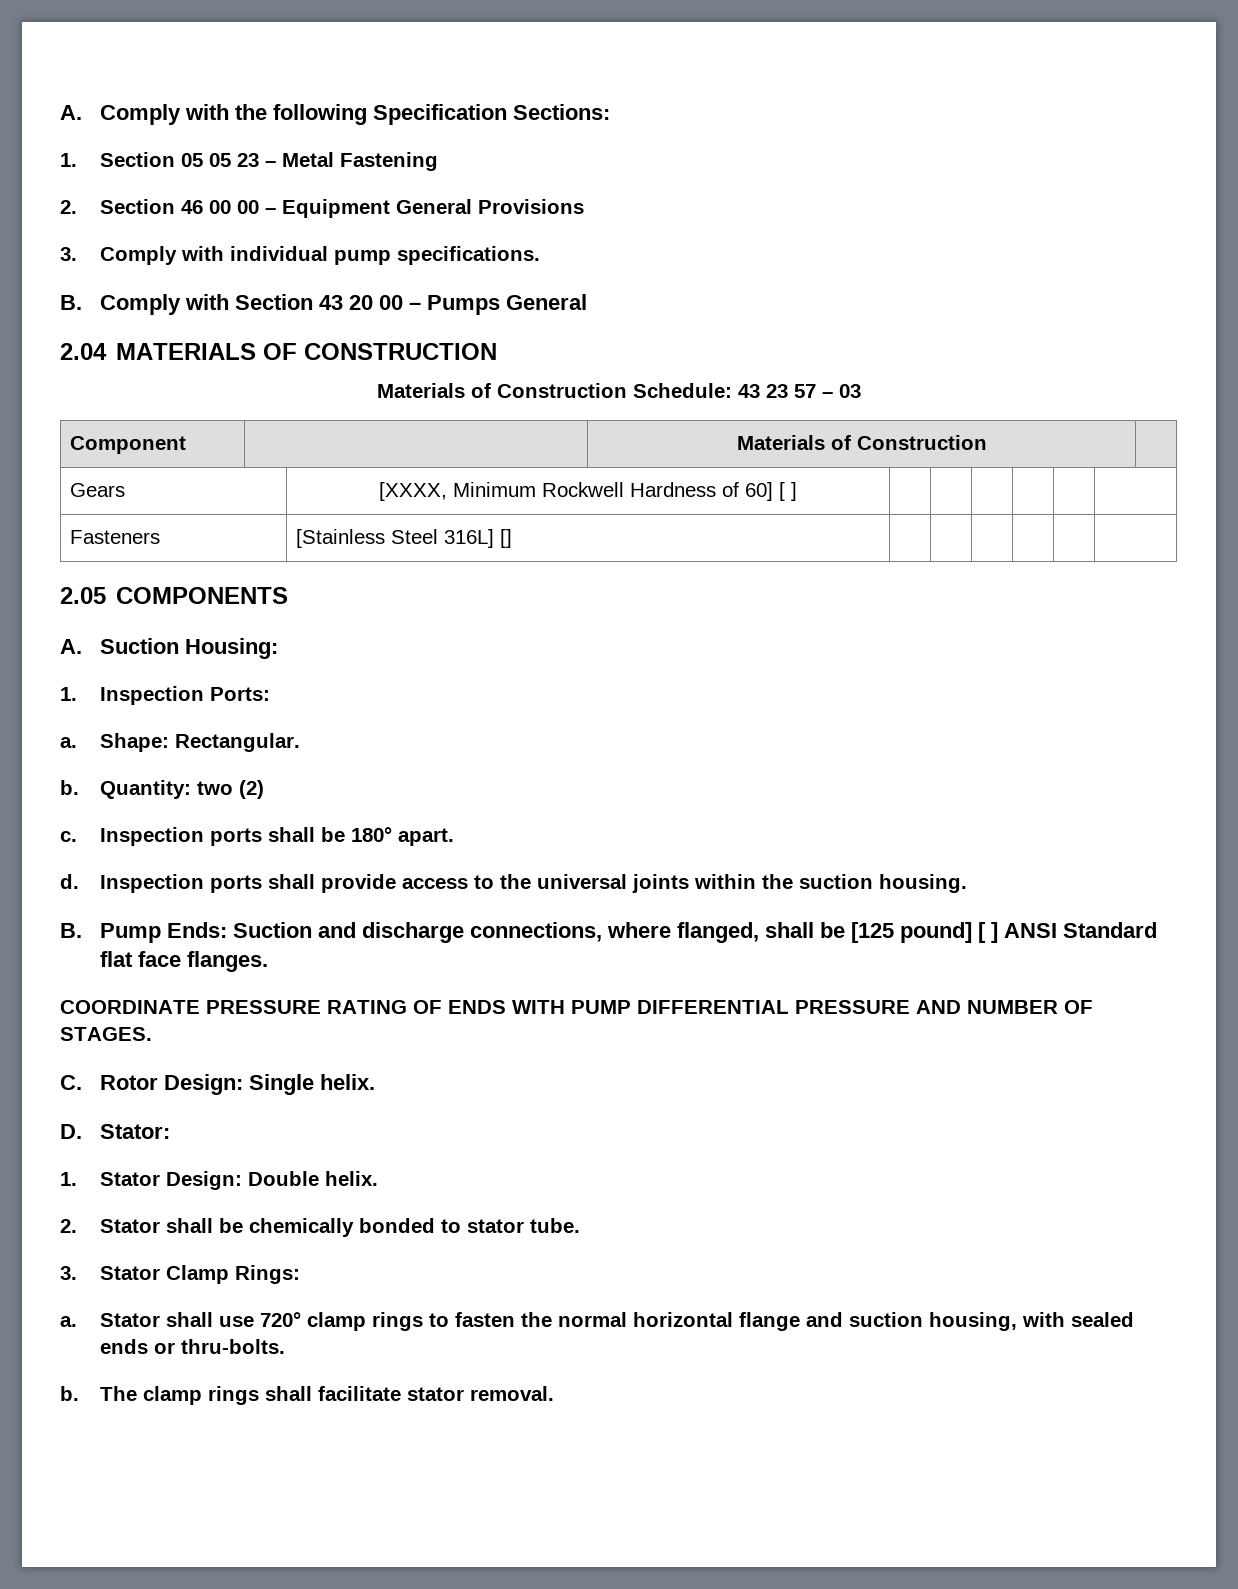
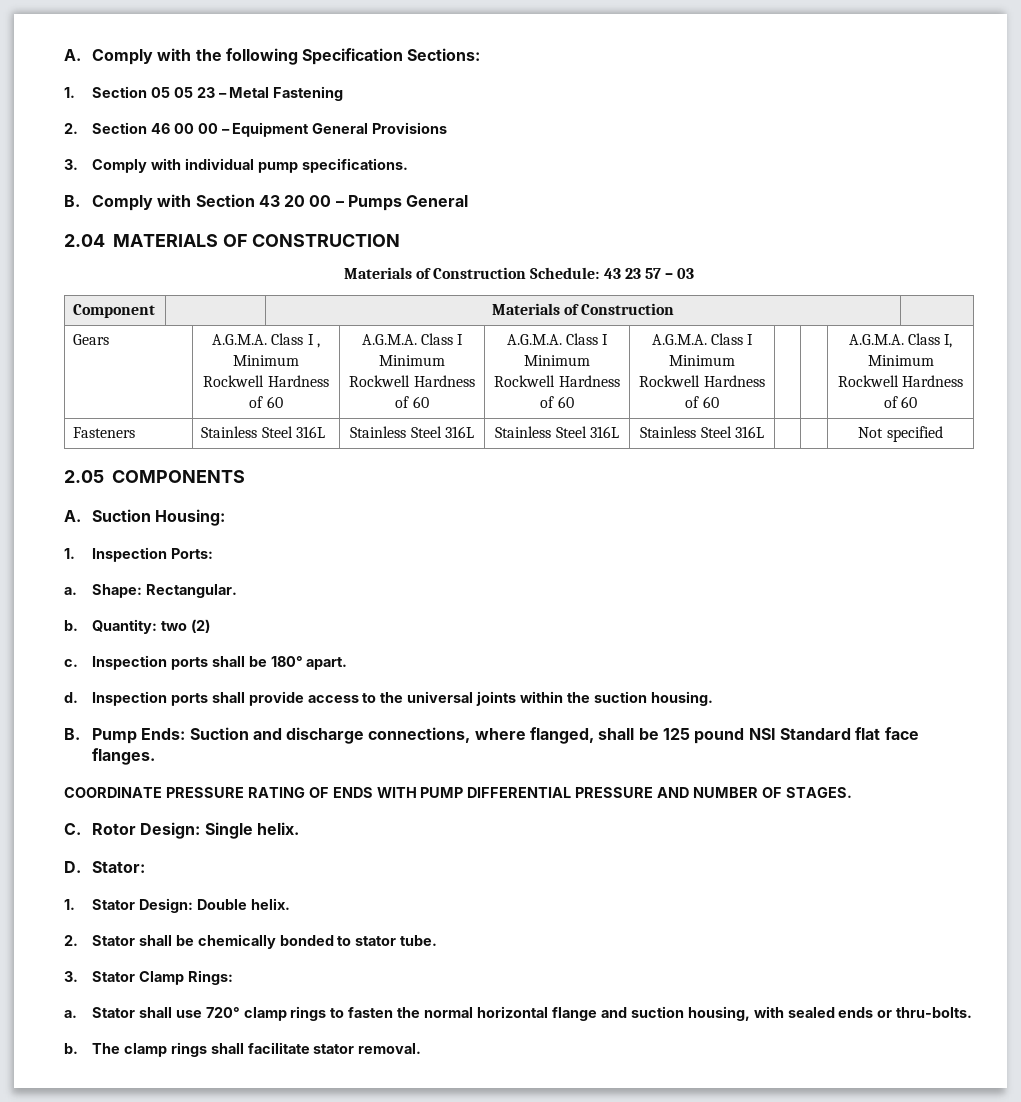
- [XXXX, Minimum Rockwell Hardness of 60] [ ] | | | | | |
- Fasteners | [Stainless Steel 316L] [] | | | | | |
+ A.G.M.A. Class I , Minimum Rockwell Hardness of 60 | A.G.M.A. Class I Minimum Rockwell Hardness of 60 | A.G.M.A. Class I Minimum Rockwell Hardness of 60 | A.G.M.A. Class I Minimum Rockwell Hardness of 60 | | | A.G.M.A. Class I, Minimum Rockwell Hardness of 60
+ Fasteners | Stainless Steel 316L | Stainless Steel 316L | Stainless Steel 316L | Stainless Steel 316L | | | Not specified
- B. Pump Ends: Suction and discharge connections, where flanged, shall be [125 pound] [ ] ANSI Standard flat face flanges.
+ B. Pump Ends: Suction and discharge connections, where flanged, shall be 125 pound NSI Standard flat face flanges.

